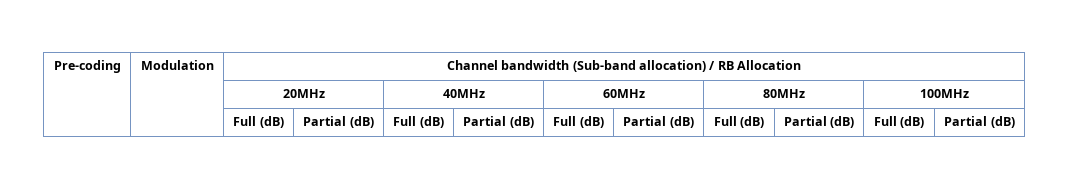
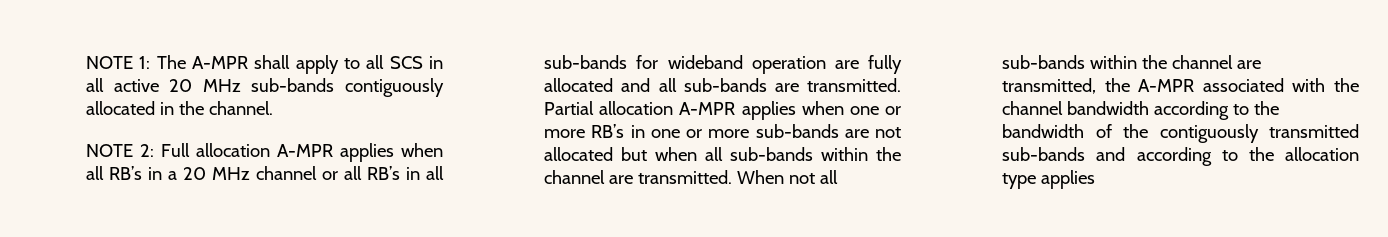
- Pre-coding | Modulation | Channel bandwidth (Sub-band allocation) / RB Allocation
- | | 20MHz | 40MHz | 60MHz | 80MHz | 100MHz
- | | Full (dB) | Partial (dB) | Full (dB) | Partial (dB) | Full (dB) | Partial (dB) | Full (dB) | Partial (dB) | Full (dB) | Partial (dB)
+ NOTE 1: The A-MPR shall apply to all SCS in all active 20 MHz sub-bands contiguously allocated in the channel.
+ NOTE 2: Full allocation A-MPR applies when all RB’s in a 20 MHz channel or all RB’s in all sub-bands for wideband operation are fully allocated and all sub-bands are transmitted. Partial allocation A-MPR applies when one or more RB’s in one or more sub-bands are not allocated but when all sub-bands within the channel are transmitted. When not all sub-bands within the channel are transmitted, the A-MPR associated with the channel bandwidth according to the bandwidth of the contiguously transmitted sub-bands and according to the allocation type applies

